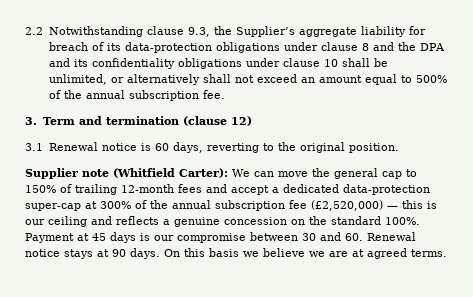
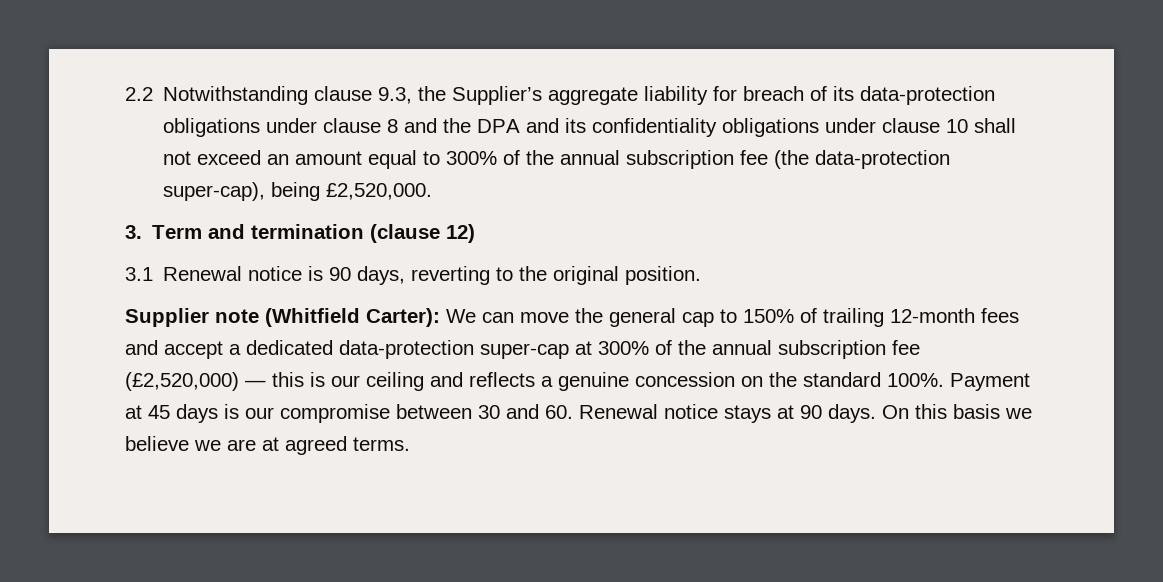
- 2.2 Notwithstanding clause 9.3, the Supplier’s aggregate liability for breach of its data-protection obligations under clause 8 and the DPA and its confidentiality obligations under clause 10 shall be unlimited, or alternatively shall not exceed an amount equal to 500% of the annual subscription fee.
+ 2.2 Notwithstanding clause 9.3, the Supplier’s aggregate liability for breach of its data-protection obligations under clause 8 and the DPA and its confidentiality obligations under clause 10 shall not exceed an amount equal to 300% of the annual subscription fee (the data-protection super-cap), being £2,520,000.
- 3.1 Renewal notice is 60 days, reverting to the original position.
+ 3.1 Renewal notice is 90 days, reverting to the original position.

